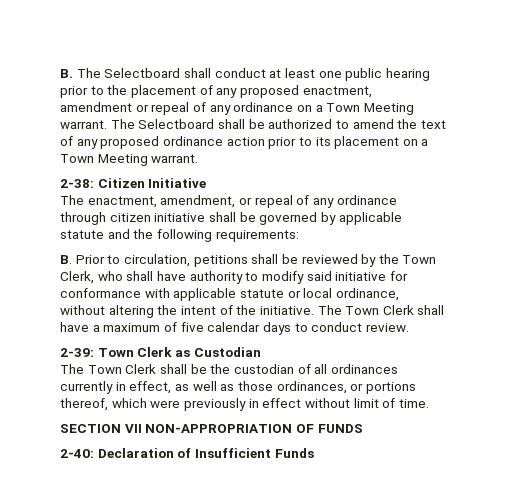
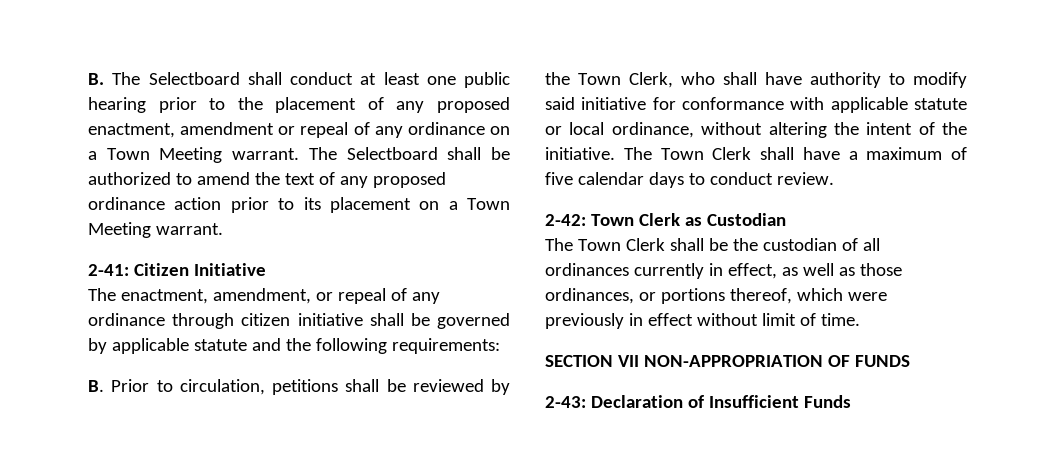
- 2-38: Citizen Initiative
+ 2-41: Citizen Initiative
- 2-39: Town Clerk as Custodian
+ 2-42: Town Clerk as Custodian
- 2-40: Declaration of Insufficient Funds
+ 2-43: Declaration of Insufficient Funds

